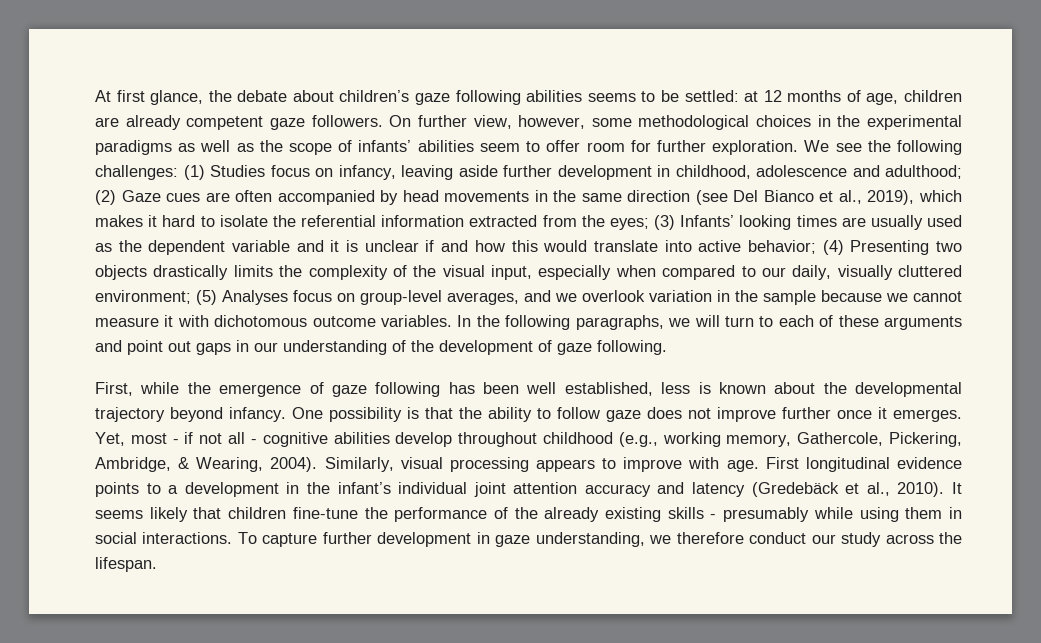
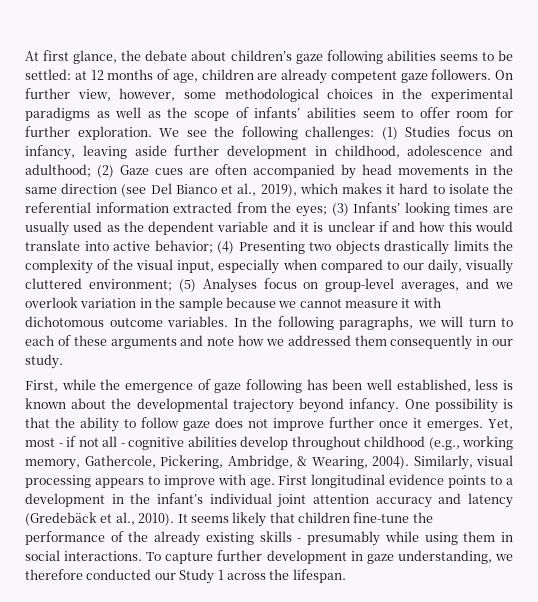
- In the following paragraphs, we will turn to each of these arguments and point out gaps in our understanding of the development of gaze following.
+ In the following paragraphs, we will turn to each of these arguments and note how we addressed them consequently in our study.
- To capture further development in gaze understanding, we therefore conduct our study across the lifespan.
+ To capture further development in gaze understanding, we therefore conducted our Study 1 across the lifespan.

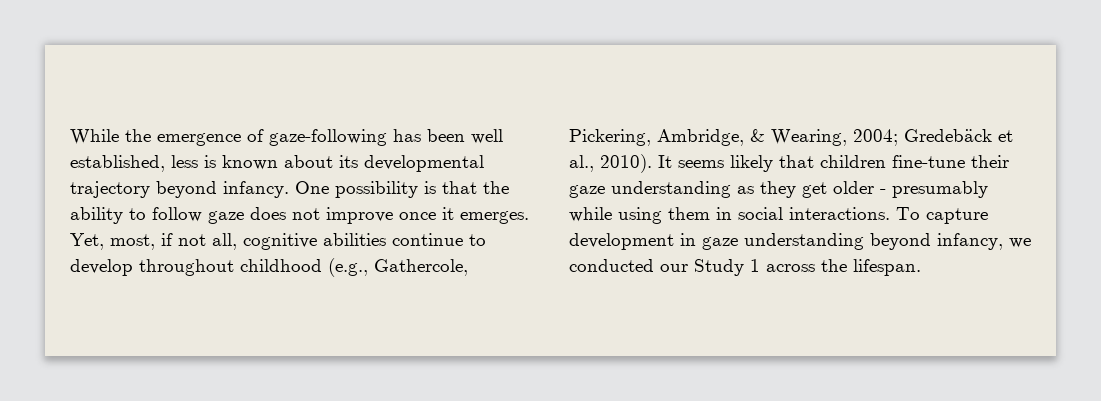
- At first glance, the debate about children’s gaze following abilities seems to be settled: at 12 months of age, children are already competent gaze followers. On further view, however, some methodological choices in the experimental paradigms as well as the scope of infants’ abilities seem to offer room for further exploration. We see the following challenges: (1) Studies focus on infancy, leaving aside further development in childhood, adolescence and adulthood; (2) Gaze cues are often accompanied by head movements in the same direction (see Del Bianco et al., 2019), which makes it hard to isolate the referential information extracted from the eyes; (3) Infants’ looking times are usually used as the dependent variable and it is unclear if and how this would translate into active behavior; (4) Presenting two objects drastically limits the complexity of the visual input, especially when compared to our daily, visually cluttered environment; (5) Analyses focus on group-level averages, and we overlook variation in the sample because we cannot measure it with dichotomous outcome variables. In the following paragraphs, we will turn to each of these arguments and note how we addressed them consequently in our study.
- First, while the emergence of gaze following has been well established, less is known about the developmental trajectory beyond infancy.
+ While the emergence of gaze-following has been well established, less is known about its developmental trajectory beyond infancy.
- One possibility is that the ability to follow gaze does not improve further once it emerges.
+ One possibility is that the ability to follow gaze does not improve once it emerges.
- Yet, most - if not all - cognitive abilities develop throughout childhood (e.g., working memory, Gathercole, Pickering, Ambridge, & Wearing, 2004). Similarly, visual processing appears to improve with age. First longitudinal evidence points to a development in the infant’s individual joint attention accuracy and latency (Gredebäck et al., 2010).
+ Yet, most, if not all, cognitive abilities continue to develop throughout childhood (e.g., Gathercole, Pickering, Ambridge, & Wearing, 2004; Gredebäck et al., 2010).
- It seems likely that children fine-tune the performance of the already existing skills - presumably while using them in social interactions.
+ It seems likely that children fine-tune their gaze understanding as they get older - presumably while using them in social interactions.
- To capture further development in gaze understanding, we therefore conducted our Study 1 across the lifespan.
+ To capture development in gaze understanding beyond infancy, we conducted our Study 1 across the lifespan.

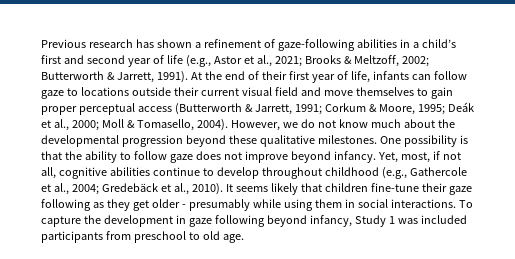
- While the emergence of gaze-following has been well established, less is known about its developmental trajectory beyond infancy.
+ Previous research has shown a refinement of gaze-following abilities in a child’s first and second year of life (e.g., Astor et al., 2021; Brooks & Meltzoff, 2002; Butterworth & Jarrett, 1991). At the end of their first year of life, infants can follow gaze to locations outside their current visual field and move themselves to gain proper perceptual access (Butterworth & Jarrett, 1991; Corkum & Moore, 1995; Deák et al., 2000; Moll & Tomasello, 2004). However, we do not know much about the developmental progression beyond these qualitative milestones.
- One possibility is that the ability to follow gaze does not improve once it emerges.
+ One possibility is that the ability to follow gaze does not improve beyond infancy.
- Yet, most, if not all, cognitive abilities continue to develop throughout childhood (e.g., Gathercole, Pickering, Ambridge, & Wearing, 2004; Gredebäck et al., 2010).
+ Yet, most, if not all, cognitive abilities continue to develop throughout childhood (e.g., Gathercole et al., 2004; Gredebäck et al., 2010).
- It seems likely that children fine-tune their gaze understanding as they get older - presumably while using them in social interactions.
+ It seems likely that children fine-tune their gaze following as they get older - presumably while using them in social interactions.
- To capture development in gaze understanding beyond infancy, we conducted our Study 1 across the lifespan.
+ To capture the development in gaze following beyond infancy, Study 1 was included participants from preschool to old age.

